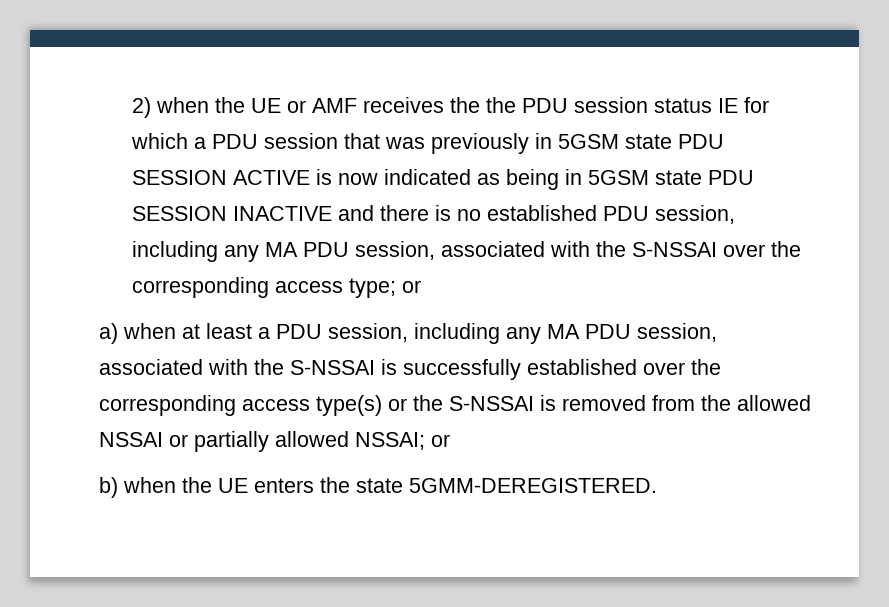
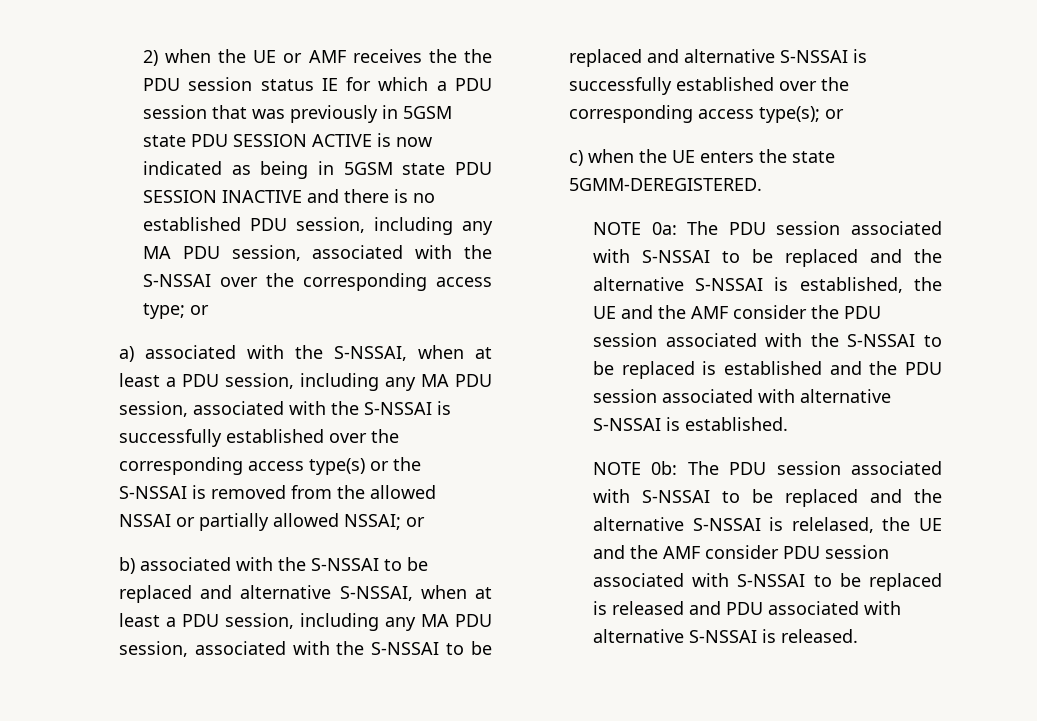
- a) when at least a PDU session, including any MA PDU session, associated with the S-NSSAI is successfully established over the corresponding access type(s) or the S-NSSAI is removed from the allowed NSSAI or partially allowed NSSAI; or
+ a) associated with the S-NSSAI, when at least a PDU session, including any MA PDU session, associated with the S-NSSAI is successfully established over the corresponding access type(s) or the S-NSSAI is removed from the allowed NSSAI or partially allowed NSSAI; or
- b) when the UE enters the state 5GMM-DEREGISTERED.
+ b) associated with the S-NSSAI to be replaced and alternative S-NSSAI, when at least a PDU session, including any MA PDU session, associated with the S-NSSAI to be replaced and alternative S-NSSAI is successfully established over the corresponding access type(s); or
+ c) when the UE enters the state 5GMM-DEREGISTERED.
+ NOTE 0a: The PDU session associated with S-NSSAI to be replaced and the alternative S-NSSAI is established, the UE and the AMF consider the PDU session associated with the S-NSSAI to be replaced is established and the PDU session associated with alternative S-NSSAI is established.
+ NOTE 0b: The PDU session associated with S-NSSAI to be replaced and the alternative S-NSSAI is relelased, the UE and the AMF consider PDU session associated with S-NSSAI to be replaced is released and PDU associated with alternative S-NSSAI is released.

